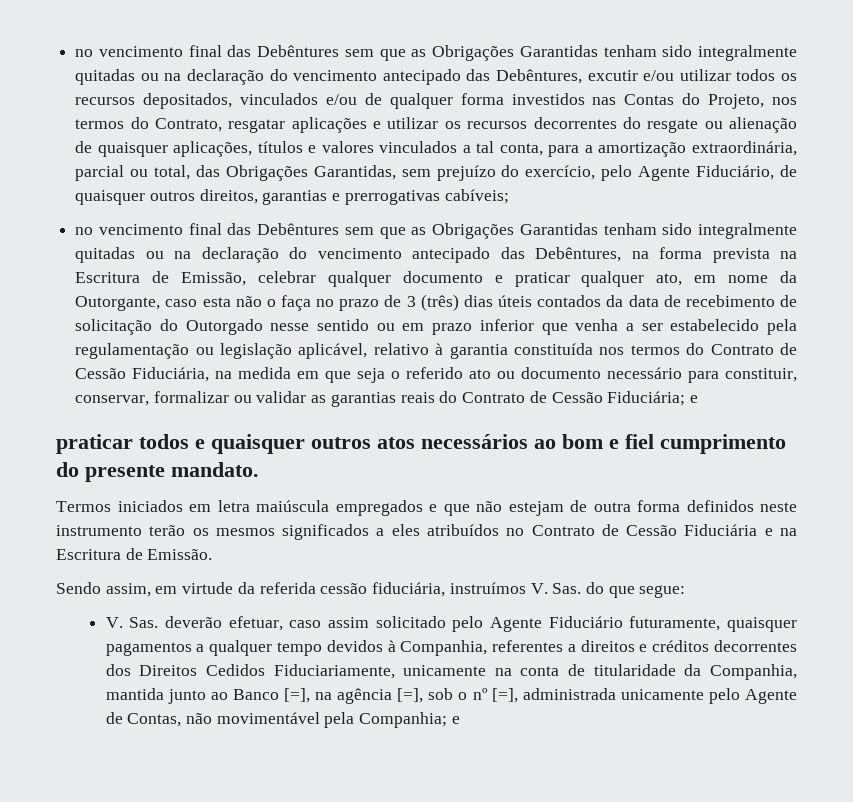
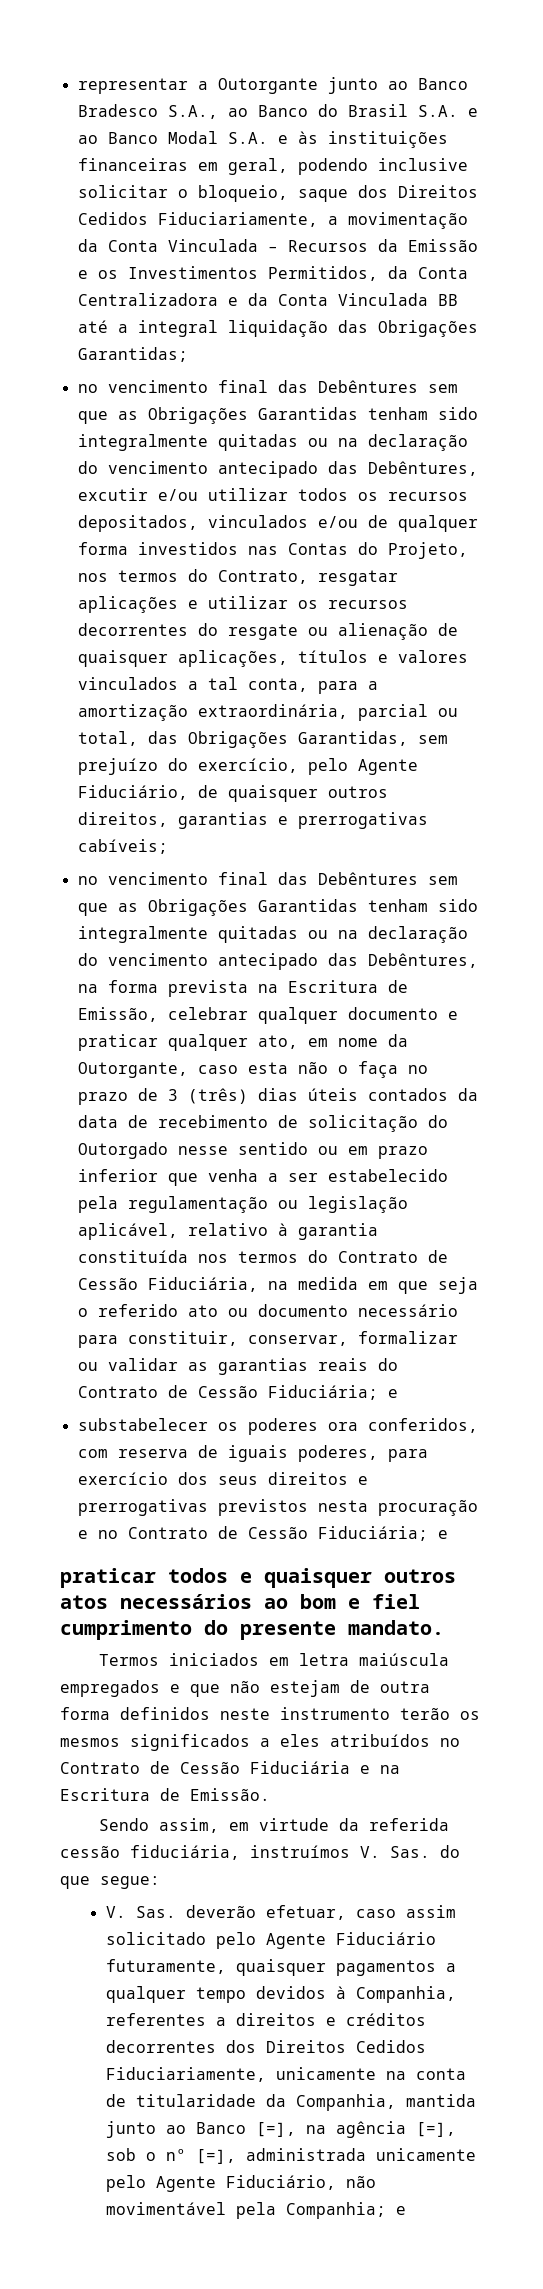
+ representar a Outorgante junto ao Banco Bradesco S.A., ao Banco do Brasil S.A. e ao Banco Modal S.A. e às instituições financeiras em geral, podendo inclusive solicitar o bloqueio, saque dos Direitos Cedidos Fiduciariamente, a movimentação da Conta Vinculada – Recursos da Emissão e os Investimentos Permitidos, da Conta Centralizadora e da Conta Vinculada BB até a integral liquidação das Obrigações Garantidas;
+ substabelecer os poderes ora conferidos, com reserva de iguais poderes, para exercício dos seus direitos e prerrogativas previstos nesta procuração e no Contrato de Cessão Fiduciária; e
- V. Sas. deverão efetuar, caso assim solicitado pelo Agente Fiduciário futuramente, quaisquer pagamentos a qualquer tempo devidos à Companhia, referentes a direitos e créditos decorrentes dos Direitos Cedidos Fiduciariamente, unicamente na conta de titularidade da Companhia, mantida junto ao Banco [=], na agência [=], sob o nº [=], administrada unicamente pelo Agente de Contas, não movimentável pela Companhia; e
+ V. Sas. deverão efetuar, caso assim solicitado pelo Agente Fiduciário futuramente, quaisquer pagamentos a qualquer tempo devidos à Companhia, referentes a direitos e créditos decorrentes dos Direitos Cedidos Fiduciariamente, unicamente na conta de titularidade da Companhia, mantida junto ao Banco [=], na agência [=], sob o nº [=], administrada unicamente pelo Agente Fiduciário, não movimentável pela Companhia; e

